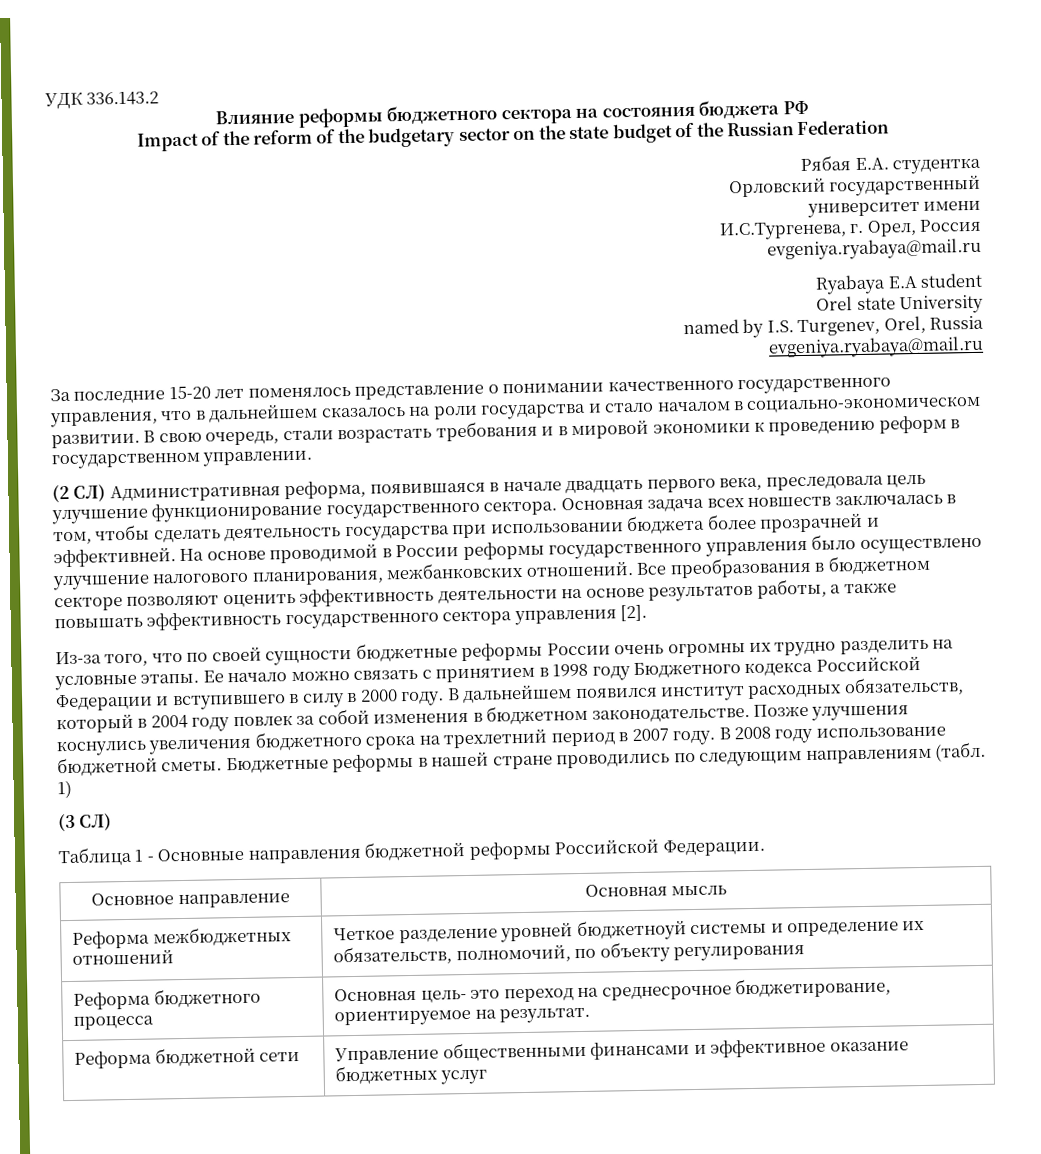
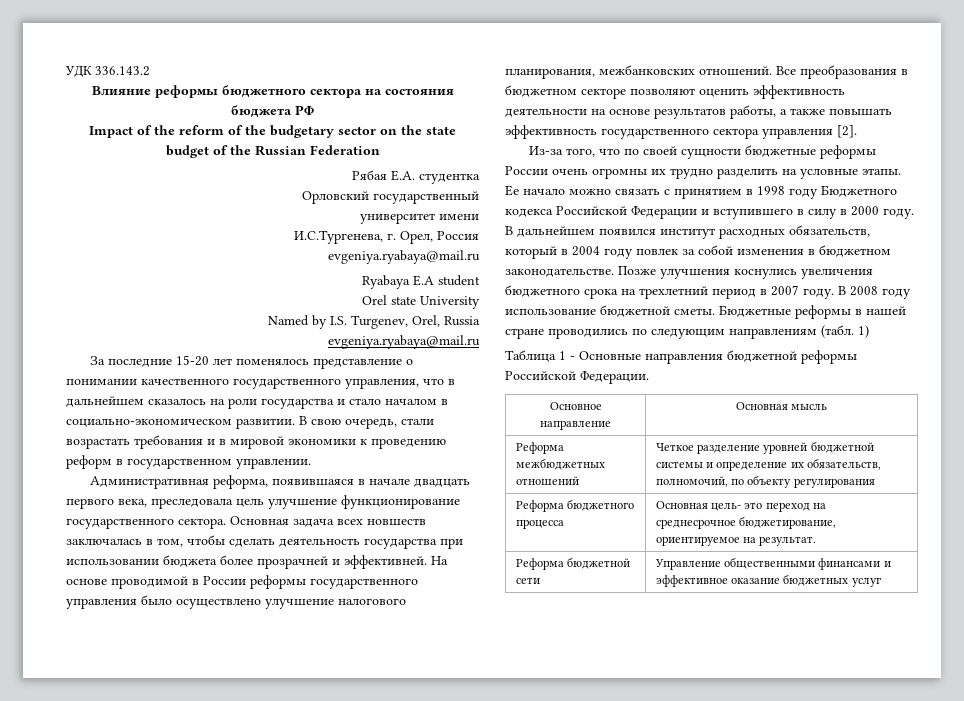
- named by I.S. Turgenev, Orel, Russia
+ Named by I.S. Turgenev, Orel, Russia
- (2 СЛ) Административная реформа, появившаяся в начале двадцать первого века, преследовала цель улучшение функционирование государственного сектора.
+ Административная реформа, появившаяся в начале двадцать первого века, преследовала цель улучшение функционирование государственного сектора.
- (3 СЛ)
- Реформа межбюджетных отношений | Четкое разделение уровней бюджетноуй системы и определение их обязательств, полномочий, по объекту регулирования
+ Реформа межбюджетных отношений | Четкое разделение уровней бюджетной системы и определение их обязательств, полномочий, по объекту регулирования

